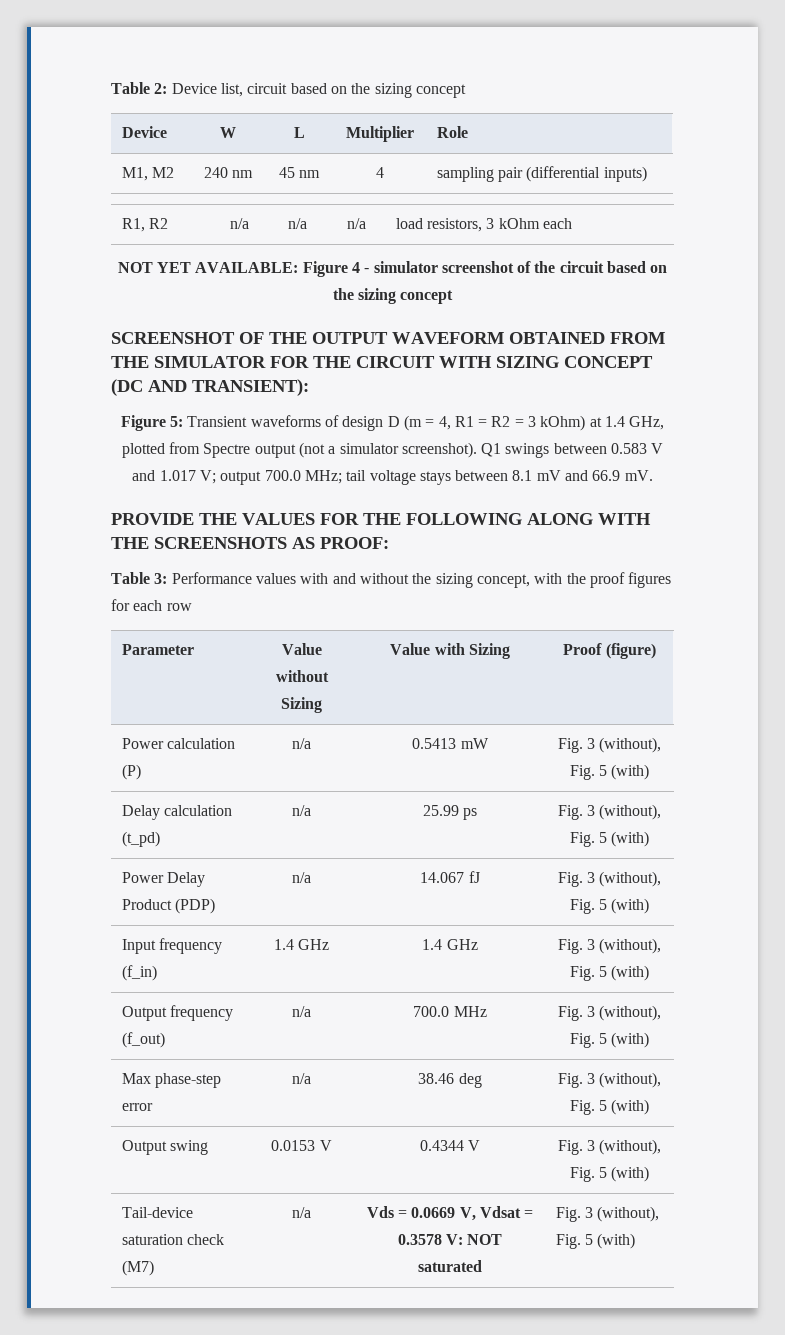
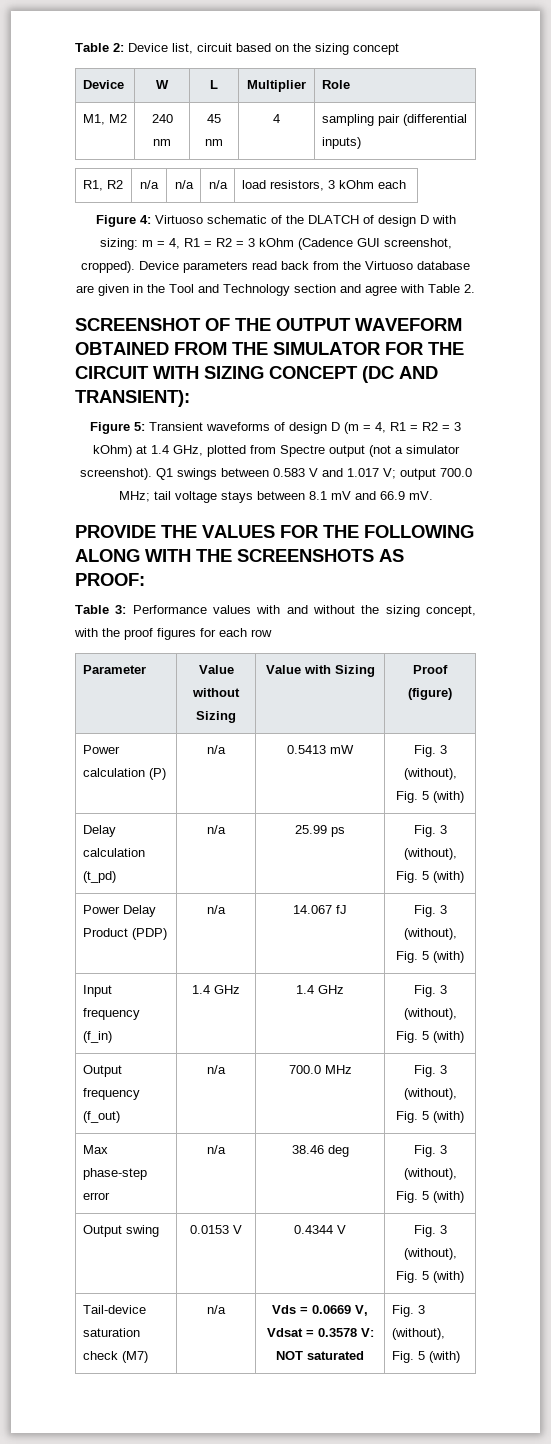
- NOT YET AVAILABLE: Figure 4 - simulator screenshot of the circuit based on the sizing concept
+ Figure 4: Virtuoso schematic of the DLATCH of design D with sizing: m = 4, R1 = R2 = 3 kOhm (Cadence GUI screenshot, cropped). Device parameters read back from the Virtuoso database are given in the Tool and Technology section and agree with Table 2.

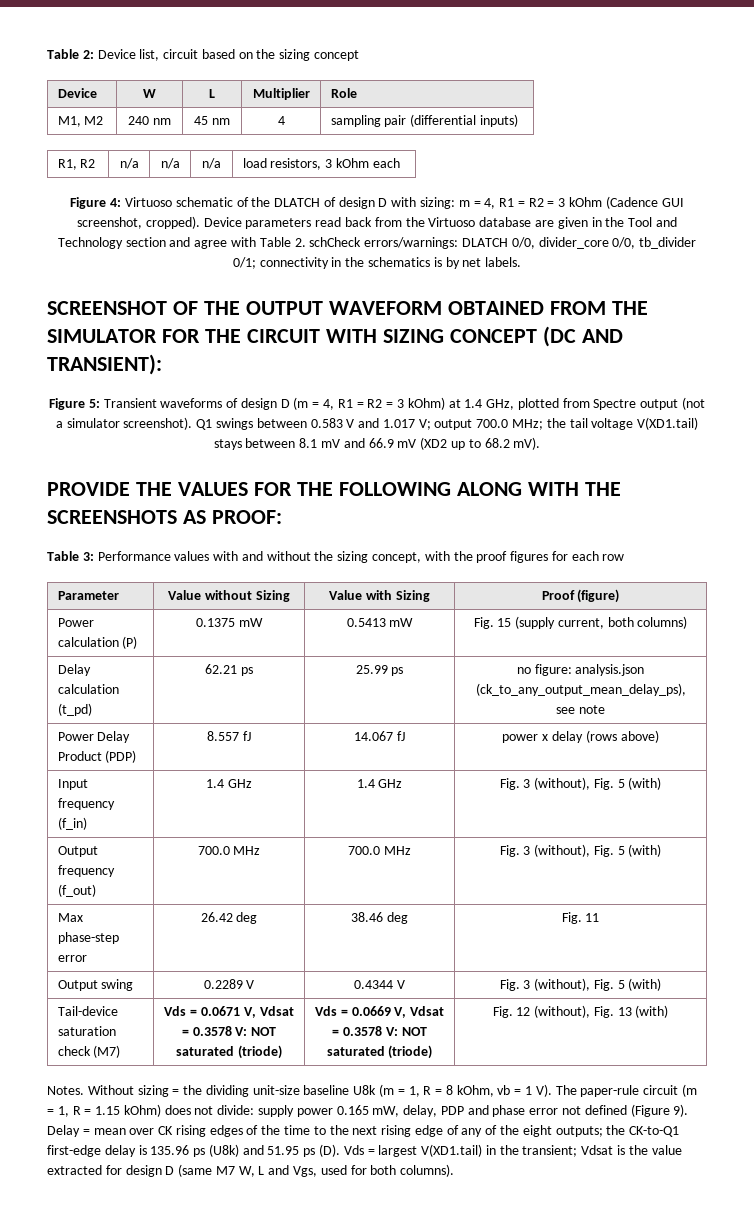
- Device parameters read back from the Virtuoso database are given in the Tool and Technology section and agree with Table 2.
+ Device parameters read back from the Virtuoso database are given in the Tool and Technology section and agree with Table 2. schCheck errors/warnings: DLATCH 0/0, divider_core 0/0, tb_divider 0/1; connectivity in the schematics is by net labels.
- Q1 swings between 0.583 V and 1.017 V; output 700.0 MHz; tail voltage stays between 8.1 mV and 66.9 mV.
+ Q1 swings between 0.583 V and 1.017 V; output 700.0 MHz; the tail voltage V(XD1.tail) stays between 8.1 mV and 66.9 mV (XD2 up to 68.2 mV).
- Power calculation (P) | n/a | 0.5413 mW | Fig. 3 (without), Fig. 5 (with)
+ Power calculation (P) | 0.1375 mW | 0.5413 mW | Fig. 15 (supply current, both columns)
- Delay calculation (t_pd) | n/a | 25.99 ps | Fig. 3 (without), Fig. 5 (with)
+ Delay calculation (t_pd) | 62.21 ps | 25.99 ps | no figure: analysis.json (ck_to_any_output_mean_delay_ps), see note
- Power Delay Product (PDP) | n/a | 14.067 fJ | Fig. 3 (without), Fig. 5 (with)
+ Power Delay Product (PDP) | 8.557 fJ | 14.067 fJ | power x delay (rows above)
- Output frequency (f_out) | n/a | 700.0 MHz | Fig. 3 (without), Fig. 5 (with)
+ Output frequency (f_out) | 700.0 MHz | 700.0 MHz | Fig. 3 (without), Fig. 5 (with)
- Max phase-step error | n/a | 38.46 deg | Fig. 3 (without), Fig. 5 (with)
+ Max phase-step error | 26.42 deg | 38.46 deg | Fig. 11
- Output swing | 0.0153 V | 0.4344 V | Fig. 3 (without), Fig. 5 (with)
+ Output swing | 0.2289 V | 0.4344 V | Fig. 3 (without), Fig. 5 (with)
- Tail-device saturation check (M7) | n/a | Vds = 0.0669 V, Vdsat = 0.3578 V: NOT saturated | Fig. 3 (without), Fig. 5 (with)
+ Tail-device saturation check (M7) | Vds = 0.0671 V, Vdsat = 0.3578 V: NOT saturated (triode) | Vds = 0.0669 V, Vdsat = 0.3578 V: NOT saturated (triode) | Fig. 12 (without), Fig. 13 (with)
+ Notes. Without sizing = the dividing unit-size baseline U8k (m = 1, R = 8 kOhm, vb = 1 V). The paper-rule circuit (m = 1, R = 1.15 kOhm) does not divide: supply power 0.165 mW, delay, PDP and phase error not defined (Figure 9). Delay = mean over CK rising edges of the time to the next rising edge of any of the eight outputs; the CK-to-Q1 first-edge delay is 135.96 ps (U8k) and 51.95 ps (D). Vds = largest V(XD1.tail) in the transient; Vdsat is the value extracted for design D (same M7 W, L and Vgs, used for both columns).

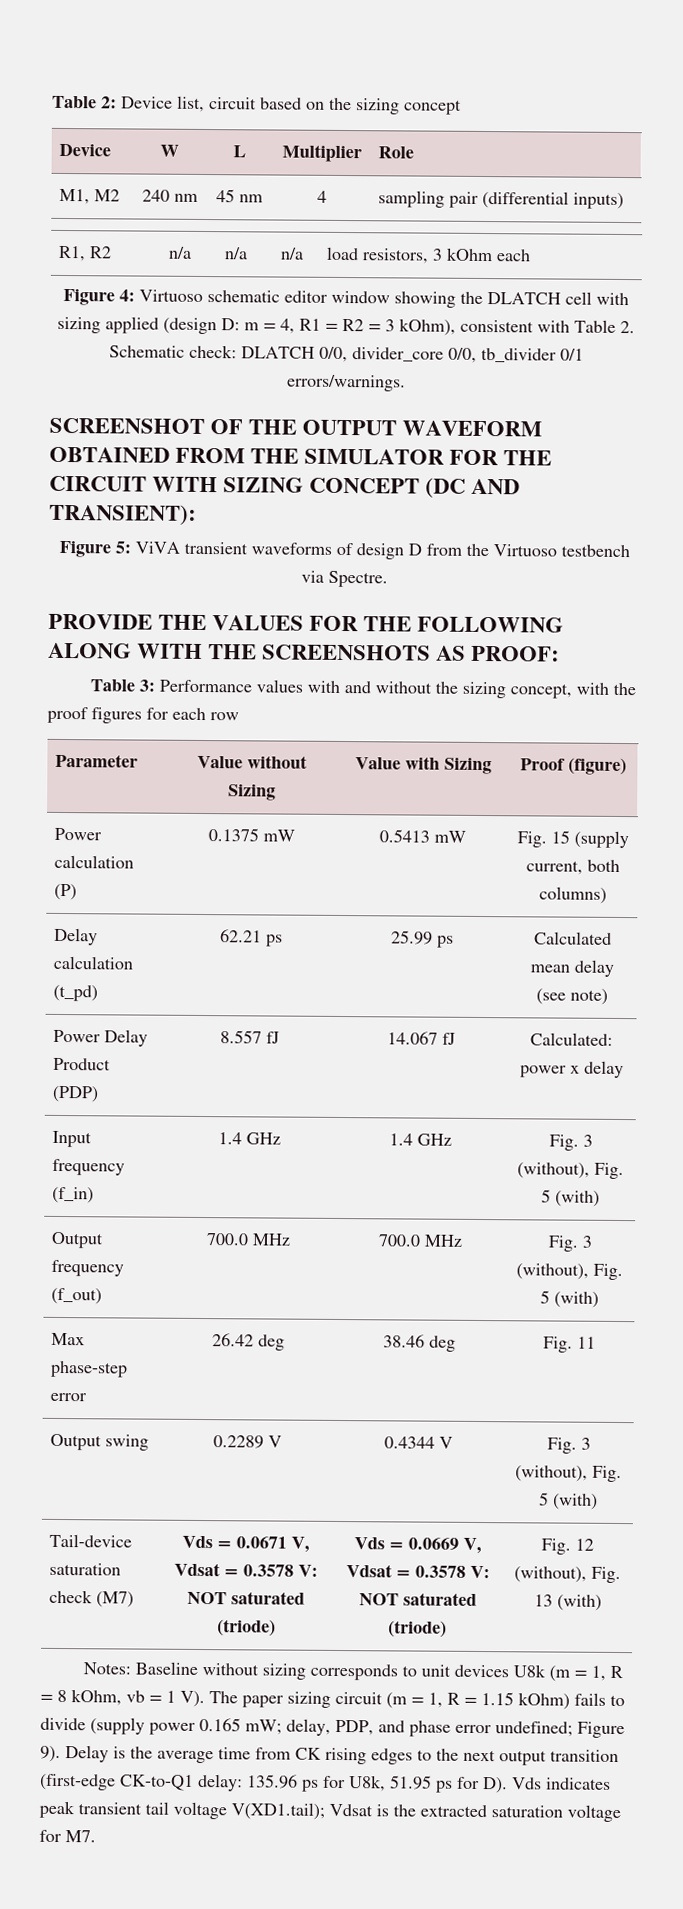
- Figure 4: Virtuoso schematic of the DLATCH of design D with sizing: m = 4, R1 = R2 = 3 kOhm (Cadence GUI screenshot, cropped). Device parameters read back from the Virtuoso database are given in the Tool and Technology section and agree with Table 2. schCheck errors/warnings: DLATCH 0/0, divider_core 0/0, tb_divider 0/1; connectivity in the schematics is by net labels.
+ Figure 4: Virtuoso schematic editor window showing the DLATCH cell with sizing applied (design D: m = 4, R1 = R2 = 3 kOhm), consistent with Table 2. Schematic check: DLATCH 0/0, divider_core 0/0, tb_divider 0/1 errors/warnings.
- Figure 5: Transient waveforms of design D (m = 4, R1 = R2 = 3 kOhm) at 1.4 GHz, plotted from Spectre output (not a simulator screenshot). Q1 swings between 0.583 V and 1.017 V; output 700.0 MHz; the tail voltage V(XD1.tail) stays between 8.1 mV and 66.9 mV (XD2 up to 68.2 mV).
+ Figure 5: ViVA transient waveforms of design D from the Virtuoso testbench via Spectre.
- Delay calculation (t_pd) | 62.21 ps | 25.99 ps | no figure: analysis.json (ck_to_any_output_mean_delay_ps), see note
+ Delay calculation (t_pd) | 62.21 ps | 25.99 ps | Calculated mean delay (see note)
- Power Delay Product (PDP) | 8.557 fJ | 14.067 fJ | power x delay (rows above)
+ Power Delay Product (PDP) | 8.557 fJ | 14.067 fJ | Calculated: power x delay
- Notes. Without sizing = the dividing unit-size baseline U8k (m = 1, R = 8 kOhm, vb = 1 V). The paper-rule circuit (m = 1, R = 1.15 kOhm) does not divide: supply power 0.165 mW, delay, PDP and phase error not defined (Figure 9). Delay = mean over CK rising edges of the time to the next rising edge of any of the eight outputs; the CK-to-Q1 first-edge delay is 135.96 ps (U8k) and 51.95 ps (D). Vds = largest V(XD1.tail) in the transient; Vdsat is the value extracted for design D (same M7 W, L and Vgs, used for both columns).
+ Notes: Baseline without sizing corresponds to unit devices U8k (m = 1, R = 8 kOhm, vb = 1 V). The paper sizing circuit (m = 1, R = 1.15 kOhm) fails to divide (supply power 0.165 mW; delay, PDP, and phase error undefined; Figure 9). Delay is the average time from CK rising edges to the next output transition (first-edge CK-to-Q1 delay: 135.96 ps for U8k, 51.95 ps for D). Vds indicates peak transient tail voltage V(XD1.tail); Vdsat is the extracted saturation voltage for M7.

